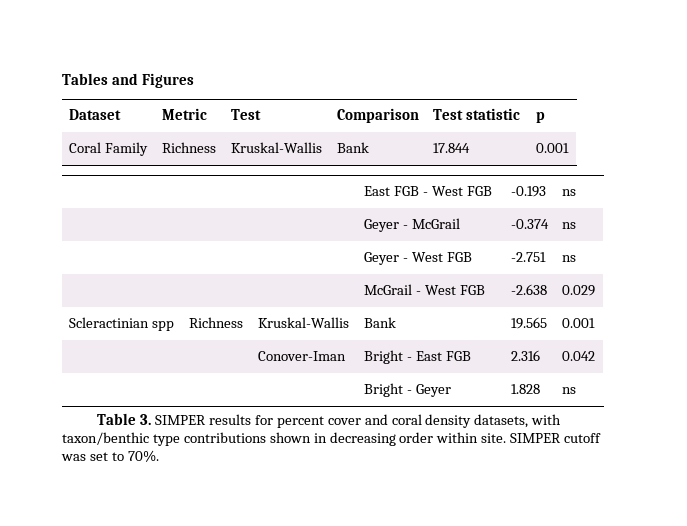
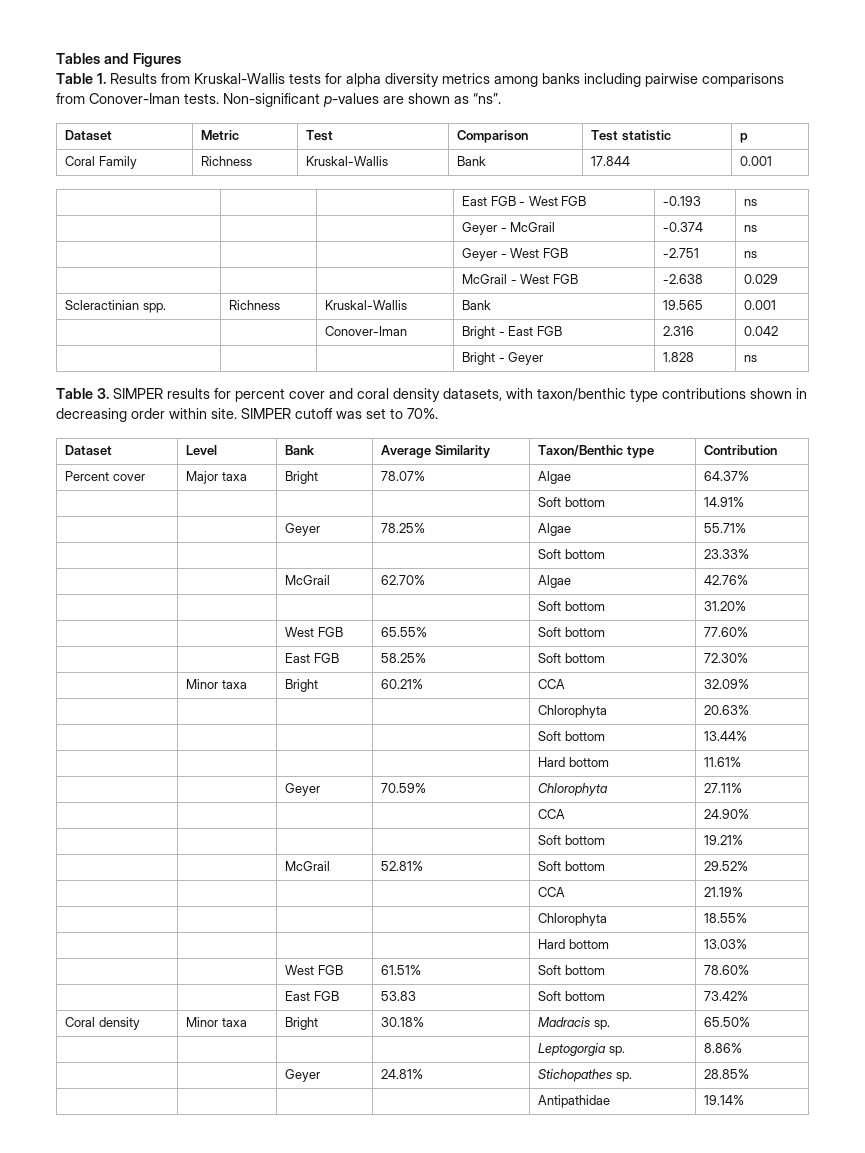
+ Table 1. Results from Kruskal-Wallis tests for alpha diversity metrics among banks including pairwise comparisons from Conover-Iman tests. Non-significant p-values are shown as “ns”.
- Scleractinian spp | Richness | Kruskal-Wallis | Bank | 19.565 | 0.001
+ Scleractinian spp. | Richness | Kruskal-Wallis | Bank | 19.565 | 0.001
+ Dataset | Level | Bank | Average Similarity | Taxon/Benthic type | Contribution
+ Percent cover | Major taxa | Bright | 78.07% | Algae | 64.37%
+ | | | | Soft bottom | 14.91%
+ | | Geyer | 78.25% | Algae | 55.71%
+ | | | | Soft bottom | 23.33%
+ | | McGrail | 62.70% | Algae | 42.76%
+ | | | | Soft bottom | 31.20%
+ | | West FGB | 65.55% | Soft bottom | 77.60%
+ | | East FGB | 58.25% | Soft bottom | 72.30%
+ | Minor taxa | Bright | 60.21% | CCA | 32.09%
+ | | | | Chlorophyta | 20.63%
+ | | | | Soft bottom | 13.44%
+ | | | | Hard bottom | 11.61%
+ | | Geyer | 70.59% | Chlorophyta | 27.11%
+ | | | | CCA | 24.90%
+ | | | | Soft bottom | 19.21%
+ | | McGrail | 52.81% | Soft bottom | 29.52%
+ | | | | CCA | 21.19%
+ | | | | Chlorophyta | 18.55%
+ | | | | Hard bottom | 13.03%
+ | | West FGB | 61.51% | Soft bottom | 78.60%
+ | | East FGB | 53.83 | Soft bottom | 73.42%
+ Coral density | Minor taxa | Bright | 30.18% | Madracis sp. | 65.50%
+ | | | | Leptogorgia sp. | 8.86%
+ | | Geyer | 24.81% | Stichopathes sp. | 28.85%
+ | | | | Antipathidae | 19.14%

